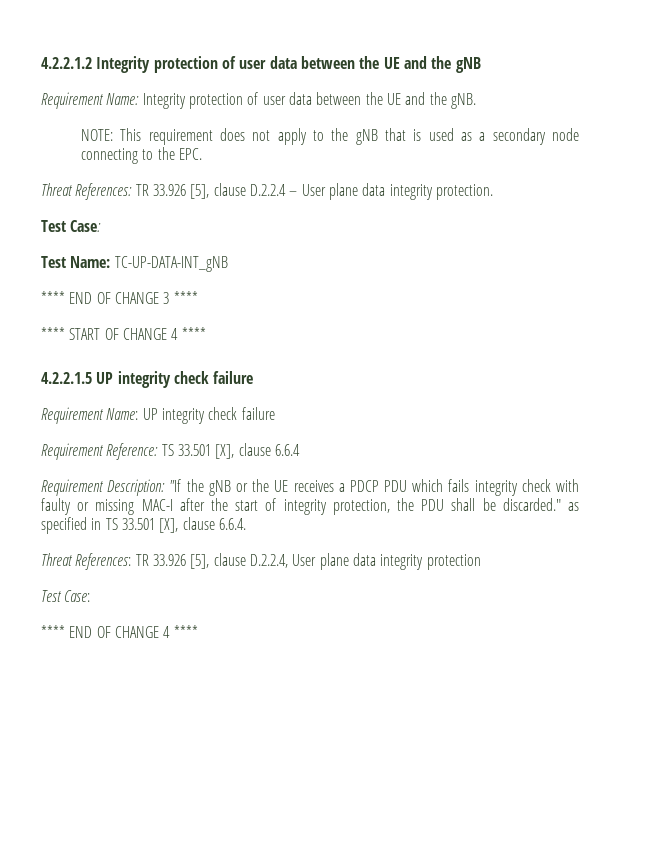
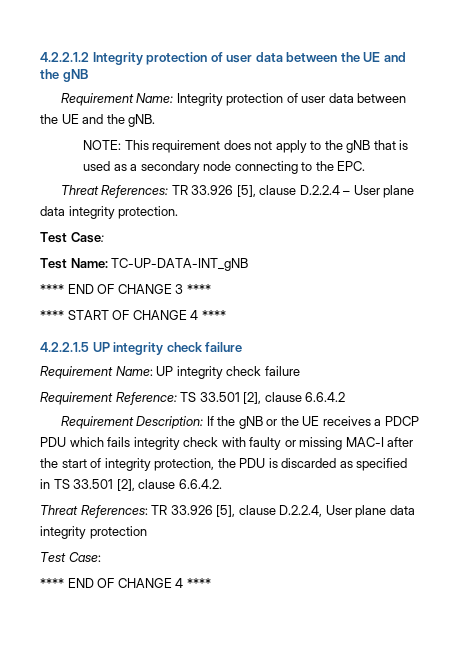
- Requirement Reference: TS 33.501 [X], clause 6.6.4
+ Requirement Reference: TS 33.501 [2], clause 6.6.4.2
- Requirement Description: "If the gNB or the UE receives a PDCP PDU which fails integrity check with faulty or missing MAC-I after the start of integrity protection, the PDU shall be discarded." as specified in TS 33.501 [X], clause 6.6.4.
+ Requirement Description: If the gNB or the UE receives a PDCP PDU which fails integrity check with faulty or missing MAC-I after the start of integrity protection, the PDU is discarded as specified in TS 33.501 [2], clause 6.6.4.2.

